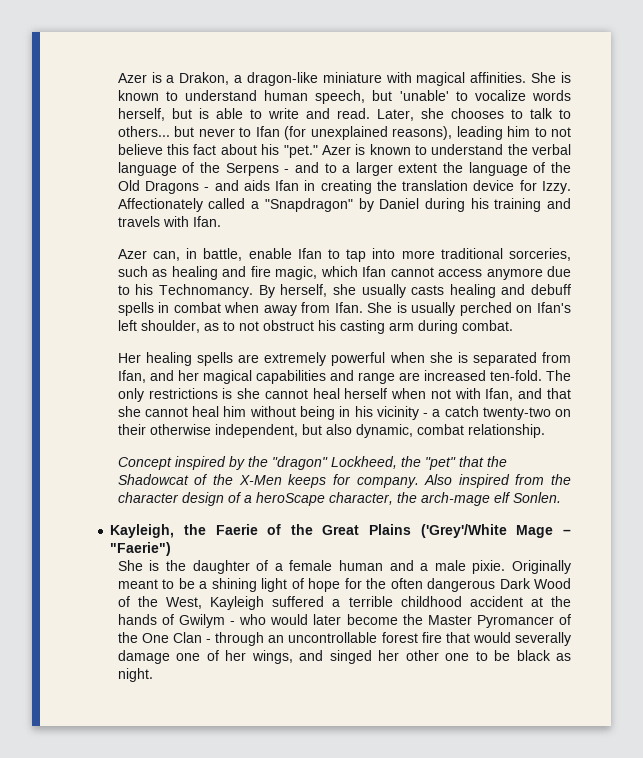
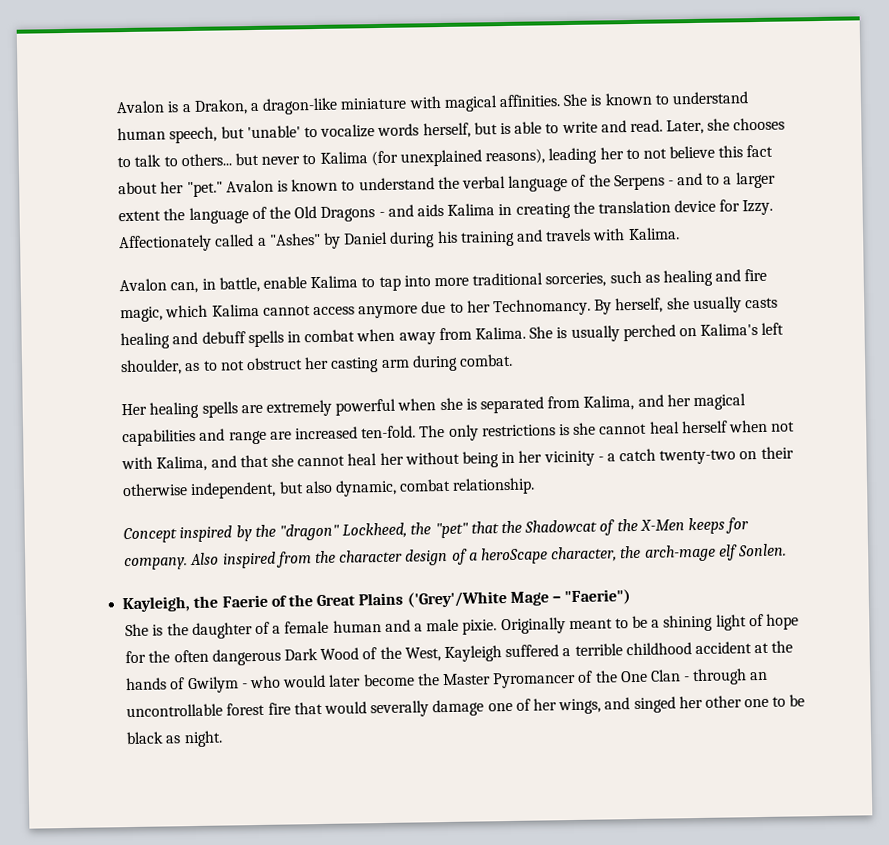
- Azer is a Drakon, a dragon-like miniature with magical affinities.
+ Avalon is a Drakon, a dragon-like miniature with magical affinities.
- Later, she chooses to talk to others... but never to Ifan (for unexplained reasons), leading him to not believe this fact about his "pet." Azer is known to understand the verbal language of the Serpens - and to a larger extent the language of the Old Dragons - and aids Ifan in creating the translation device for Izzy.
+ Later, she chooses to talk to others... but never to Kalima (for unexplained reasons), leading her to not believe this fact about her "pet." Avalon is known to understand the verbal language of the Serpens - and to a larger extent the language of the Old Dragons - and aids Kalima in creating the translation device for Izzy.
- Affectionately called a "Snapdragon" by Daniel during his training and travels with Ifan.
- Azer can, in battle, enable Ifan to tap into more traditional sorceries, such as healing and fire magic, which Ifan cannot access anymore due to his Technomancy.
+ Affectionately called a "Ashes" by Daniel during his training and travels with Kalima.
+ Avalon can, in battle, enable Kalima to tap into more traditional sorceries, such as healing and fire magic, which Kalima cannot access anymore due to her Technomancy.
- By herself, she usually casts healing and debuff spells in combat when away from Ifan.
+ By herself, she usually casts healing and debuff spells in combat when away from Kalima.
- She is usually perched on Ifan's left shoulder, as to not obstruct his casting arm during combat.
+ She is usually perched on Kalima's left shoulder, as to not obstruct her casting arm during combat.
- Her healing spells are extremely powerful when she is separated from Ifan, and her magical capabilities and range are increased ten-fold.
+ Her healing spells are extremely powerful when she is separated from Kalima, and her magical capabilities and range are increased ten-fold.
- The only restrictions is she cannot heal herself when not with Ifan, and that she cannot heal him without being in his vicinity - a catch twenty-two on their otherwise independent, but also dynamic, combat relationship.
+ The only restrictions is she cannot heal herself when not with Kalima, and that she cannot heal her without being in her vicinity - a catch twenty-two on their otherwise independent, but also dynamic, combat relationship.

